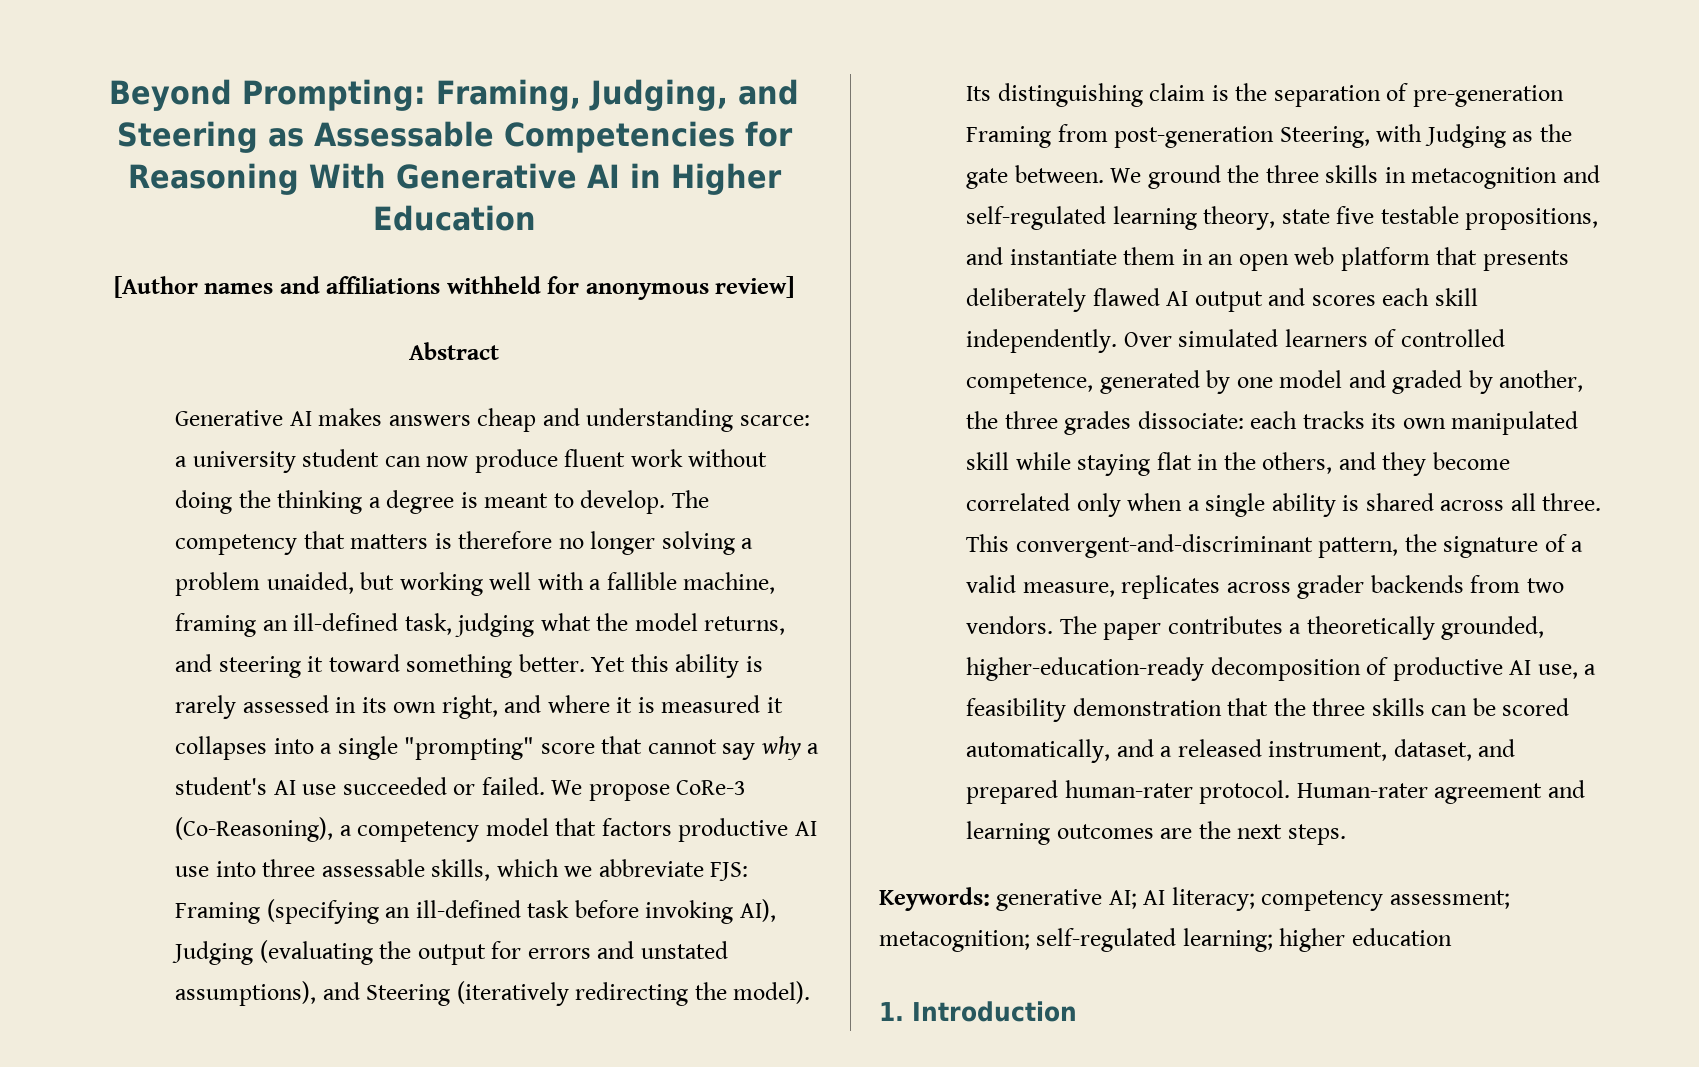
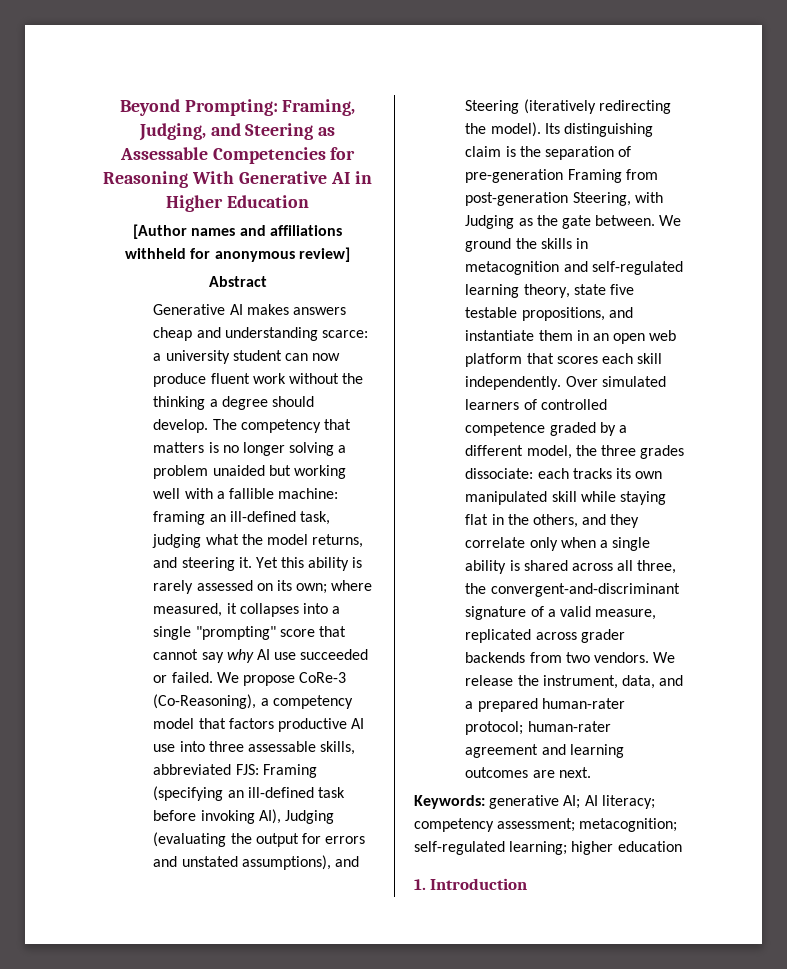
- Generative AI makes answers cheap and understanding scarce: a university student can now produce fluent work without doing the thinking a degree is meant to develop.
+ Generative AI makes answers cheap and understanding scarce: a university student can now produce fluent work without the thinking a degree should develop.
- The competency that matters is therefore no longer solving a problem unaided, but working well with a fallible machine, framing an ill-defined task, judging what the model returns, and steering it toward something better.
+ The competency that matters is no longer solving a problem unaided but working well with a fallible machine: framing an ill-defined task, judging what the model returns, and steering it.
- Yet this ability is rarely assessed in its own right, and where it is measured it collapses into a single "prompting" score that cannot say why a student's AI use succeeded or failed.
+ Yet this ability is rarely assessed on its own; where measured, it collapses into a single "prompting" score that cannot say why AI use succeeded or failed.
- We propose CoRe-3 (Co-Reasoning), a competency model that factors productive AI use into three assessable skills, which we abbreviate FJS: Framing (specifying an ill-defined task before invoking AI), Judging (evaluating the output for errors and unstated assumptions), and Steering (iteratively redirecting the model).
+ We propose CoRe-3 (Co-Reasoning), a competency model that factors productive AI use into three assessable skills, abbreviated FJS: Framing (specifying an ill-defined task before invoking AI), Judging (evaluating the output for errors and unstated assumptions), and Steering (iteratively redirecting the model).
- We ground the three skills in metacognition and self-regulated learning theory, state five testable propositions, and instantiate them in an open web platform that presents deliberately flawed AI output and scores each skill independently.
+ We ground the skills in metacognition and self-regulated learning theory, state five testable propositions, and instantiate them in an open web platform that scores each skill independently.
- Over simulated learners of controlled competence, generated by one model and graded by another, the three grades dissociate: each tracks its own manipulated skill while staying flat in the others, and they become correlated only when a single ability is shared across all three. This convergent-and-discriminant pattern, the signature of a valid measure, replicates across grader backends from two vendors.
+ Over simulated learners of controlled competence graded by a different model, the three grades dissociate: each tracks its own manipulated skill while staying flat in the others, and they correlate only when a single ability is shared across all three, the convergent-and-discriminant signature of a valid measure, replicated across grader backends from two vendors.
- The paper contributes a theoretically grounded, higher-education-ready decomposition of productive AI use, a feasibility demonstration that the three skills can be scored automatically, and a released instrument, dataset, and prepared human-rater protocol. Human-rater agreement and learning outcomes are the next steps.
+ We release the instrument, data, and a prepared human-rater protocol; human-rater agreement and learning outcomes are next.

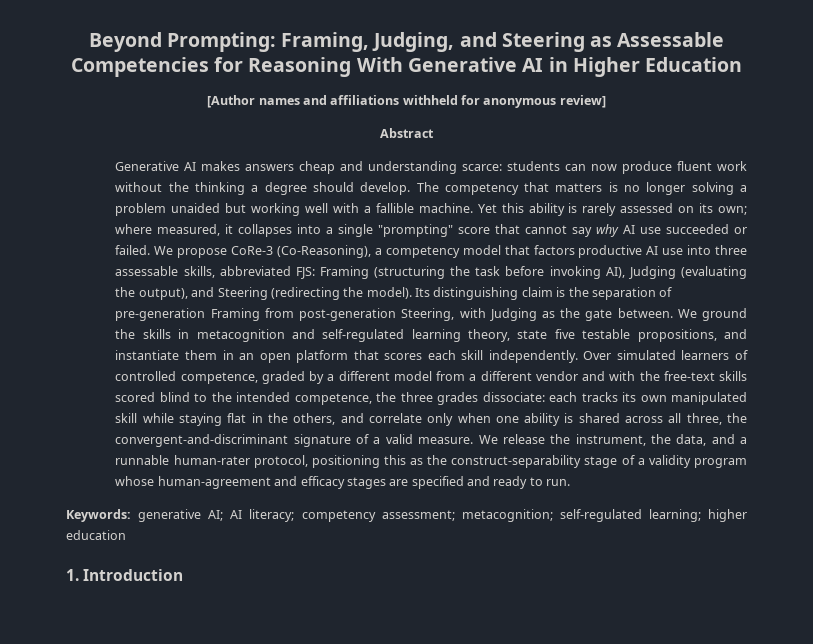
- Generative AI makes answers cheap and understanding scarce: a university student can now produce fluent work without the thinking a degree should develop.
+ Generative AI makes answers cheap and understanding scarce: students can now produce fluent work without the thinking a degree should develop.
- The competency that matters is no longer solving a problem unaided but working well with a fallible machine: framing an ill-defined task, judging what the model returns, and steering it.
+ The competency that matters is no longer solving a problem unaided but working well with a fallible machine.
- We propose CoRe-3 (Co-Reasoning), a competency model that factors productive AI use into three assessable skills, abbreviated FJS: Framing (specifying an ill-defined task before invoking AI), Judging (evaluating the output for errors and unstated assumptions), and Steering (iteratively redirecting the model).
+ We propose CoRe-3 (Co-Reasoning), a competency model that factors productive AI use into three assessable skills, abbreviated FJS: Framing (structuring the task before invoking AI), Judging (evaluating the output), and Steering (redirecting the model).
- We ground the skills in metacognition and self-regulated learning theory, state five testable propositions, and instantiate them in an open web platform that scores each skill independently.
+ We ground the skills in metacognition and self-regulated learning theory, state five testable propositions, and instantiate them in an open platform that scores each skill independently.
- Over simulated learners of controlled competence graded by a different model, the three grades dissociate: each tracks its own manipulated skill while staying flat in the others, and they correlate only when a single ability is shared across all three, the convergent-and-discriminant signature of a valid measure, replicated across grader backends from two vendors.
+ Over simulated learners of controlled competence, graded by a different model from a different vendor and with the free-text skills scored blind to the intended competence, the three grades dissociate: each tracks its own manipulated skill while staying flat in the others, and correlate only when one ability is shared across all three, the convergent-and-discriminant signature of a valid measure.
- We release the instrument, data, and a prepared human-rater protocol; human-rater agreement and learning outcomes are next.
+ We release the instrument, the data, and a runnable human-rater protocol, positioning this as the construct-separability stage of a validity program whose human-agreement and efficacy stages are specified and ready to run.

